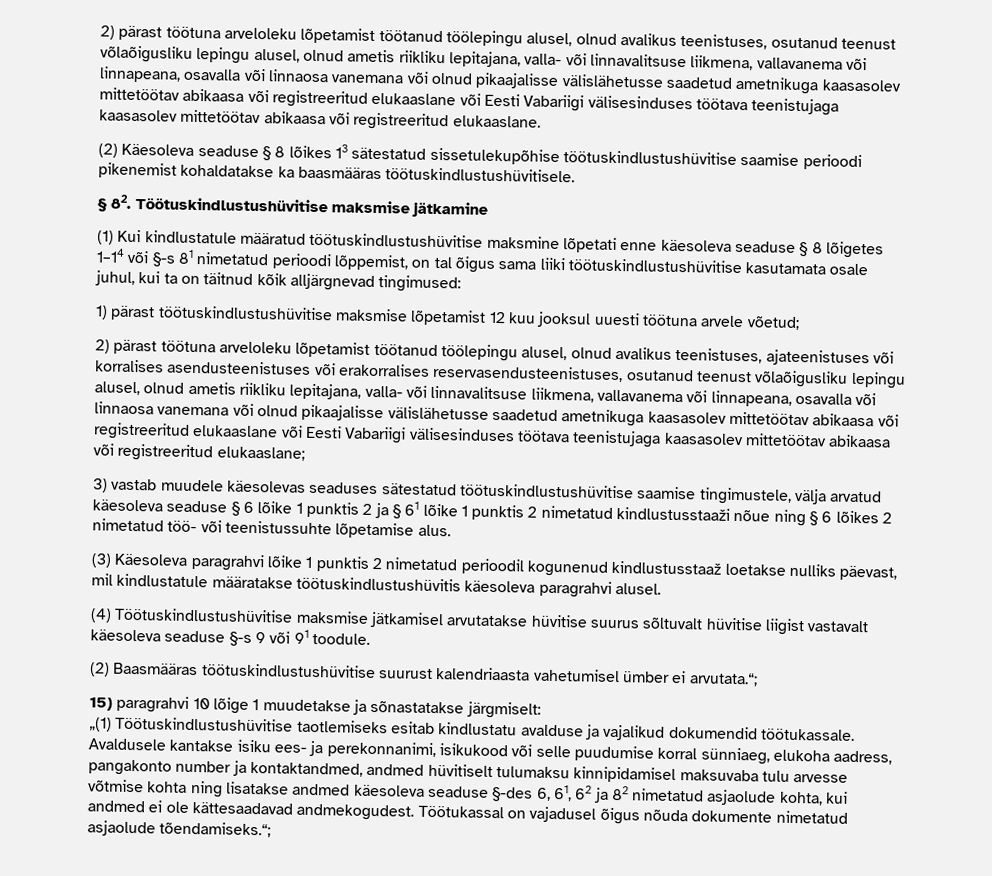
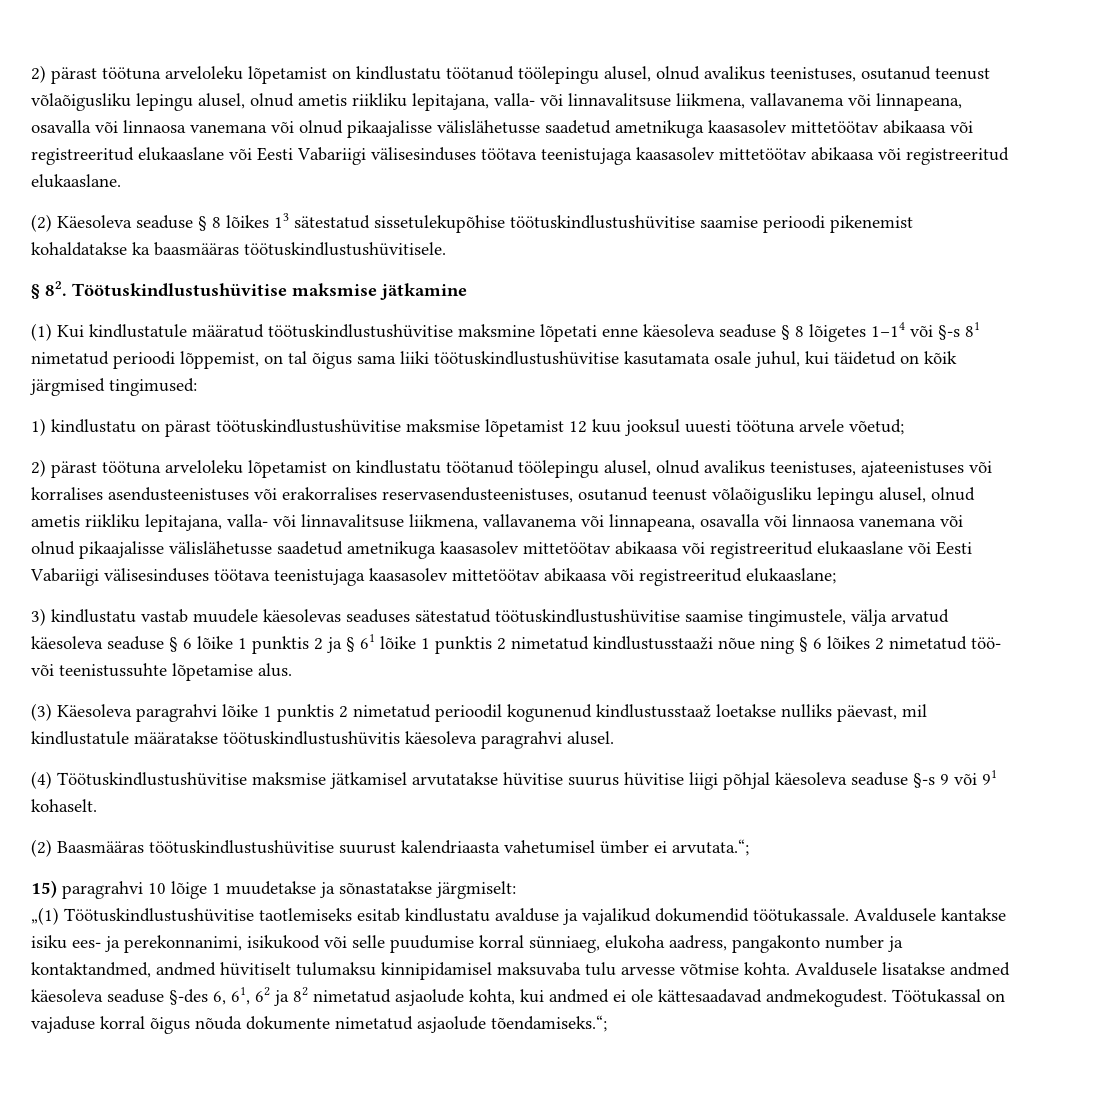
- 2) pärast töötuna arveloleku lõpetamist töötanud töölepingu alusel, olnud avalikus teenistuses, osutanud teenust võlaõigusliku lepingu alusel, olnud ametis riikliku lepitajana, valla- või linnavalitsuse liikmena, vallavanema või linnapeana, osavalla või linnaosa vanemana või olnud pikaajalisse välislähetusse saadetud ametnikuga kaasasolev mittetöötav abikaasa või registreeritud elukaaslane või Eesti Vabariigi välisesinduses töötava teenistujaga kaasasolev mittetöötav abikaasa või registreeritud elukaaslane.
+ 2) pärast töötuna arveloleku lõpetamist on kindlustatu töötanud töölepingu alusel, olnud avalikus teenistuses, osutanud teenust võlaõigusliku lepingu alusel, olnud ametis riikliku lepitajana, valla- või linnavalitsuse liikmena, vallavanema või linnapeana, osavalla või linnaosa vanemana või olnud pikaajalisse välislähetusse saadetud ametnikuga kaasasolev mittetöötav abikaasa või registreeritud elukaaslane või Eesti Vabariigi välisesinduses töötava teenistujaga kaasasolev mittetöötav abikaasa või registreeritud elukaaslane.
- (1) Kui kindlustatule määratud töötuskindlustushüvitise maksmine lõpetati enne käesoleva seaduse § 8 lõigetes 1–14 või §-s 81 nimetatud perioodi lõppemist, on tal õigus sama liiki töötuskindlustushüvitise kasutamata osale juhul, kui ta on täitnud kõik alljärgnevad tingimused:
+ (1) Kui kindlustatule määratud töötuskindlustushüvitise maksmine lõpetati enne käesoleva seaduse § 8 lõigetes 1–14 või §-s 81 nimetatud perioodi lõppemist, on tal õigus sama liiki töötuskindlustushüvitise kasutamata osale juhul, kui täidetud on kõik järgmised tingimused:
- 1) pärast töötuskindlustushüvitise maksmise lõpetamist 12 kuu jooksul uuesti töötuna arvele võetud;
+ 1) kindlustatu on pärast töötuskindlustushüvitise maksmise lõpetamist 12 kuu jooksul uuesti töötuna arvele võetud;
- 2) pärast töötuna arveloleku lõpetamist töötanud töölepingu alusel, olnud avalikus teenistuses, ajateenistuses või korralises asendusteenistuses või erakorralises reservasendusteenistuses, osutanud teenust võlaõigusliku lepingu alusel, olnud ametis riikliku lepitajana, valla- või linnavalitsuse liikmena, vallavanema või linnapeana, osavalla või linnaosa vanemana või olnud pikaajalisse välislähetusse saadetud ametnikuga kaasasolev mittetöötav abikaasa või registreeritud elukaaslane või Eesti Vabariigi välisesinduses töötava teenistujaga kaasasolev mittetöötav abikaasa või registreeritud elukaaslane;
+ 2) pärast töötuna arveloleku lõpetamist on kindlustatu töötanud töölepingu alusel, olnud avalikus teenistuses, ajateenistuses või korralises asendusteenistuses või erakorralises reservasendusteenistuses, osutanud teenust võlaõigusliku lepingu alusel, olnud ametis riikliku lepitajana, valla- või linnavalitsuse liikmena, vallavanema või linnapeana, osavalla või linnaosa vanemana või olnud pikaajalisse välislähetusse saadetud ametnikuga kaasasolev mittetöötav abikaasa või registreeritud elukaaslane või Eesti Vabariigi välisesinduses töötava teenistujaga kaasasolev mittetöötav abikaasa või registreeritud elukaaslane;
- 3) vastab muudele käesolevas seaduses sätestatud töötuskindlustushüvitise saamise tingimustele, välja arvatud käesoleva seaduse § 6 lõike 1 punktis 2 ja § 61 lõike 1 punktis 2 nimetatud kindlustusstaaži nõue ning § 6 lõikes 2 nimetatud töö- või teenistussuhte lõpetamise alus.
+ 3) kindlustatu vastab muudele käesolevas seaduses sätestatud töötuskindlustushüvitise saamise tingimustele, välja arvatud käesoleva seaduse § 6 lõike 1 punktis 2 ja § 61 lõike 1 punktis 2 nimetatud kindlustusstaaži nõue ning § 6 lõikes 2 nimetatud töö- või teenistussuhte lõpetamise alus.
- (4) Töötuskindlustushüvitise maksmise jätkamisel arvutatakse hüvitise suurus sõltuvalt hüvitise liigist vastavalt käesoleva seaduse §-s 9 või 91 toodule.
+ (4) Töötuskindlustushüvitise maksmise jätkamisel arvutatakse hüvitise suurus hüvitise liigi põhjal käesoleva seaduse §-s 9 või 91 kohaselt.
- Avaldusele kantakse isiku ees- ja perekonnanimi, isikukood või selle puudumise korral sünniaeg, elukoha aadress, pangakonto number ja kontaktandmed, andmed hüvitiselt tulumaksu kinnipidamisel maksuvaba tulu arvesse võtmise kohta ning lisatakse andmed käesoleva seaduse §-des 6, 61, 62 ja 82 nimetatud asjaolude kohta, kui andmed ei ole kättesaadavad andmekogudest.
+ Avaldusele kantakse isiku ees- ja perekonnanimi, isikukood või selle puudumise korral sünniaeg, elukoha aadress, pangakonto number ja kontaktandmed, andmed hüvitiselt tulumaksu kinnipidamisel maksuvaba tulu arvesse võtmise kohta. Avaldusele lisatakse andmed käesoleva seaduse §-des 6, 61, 62 ja 82 nimetatud asjaolude kohta, kui andmed ei ole kättesaadavad andmekogudest.
- Töötukassal on vajadusel õigus nõuda dokumente nimetatud asjaolude tõendamiseks.“;
+ Töötukassal on vajaduse korral õigus nõuda dokumente nimetatud asjaolude tõendamiseks.“;

